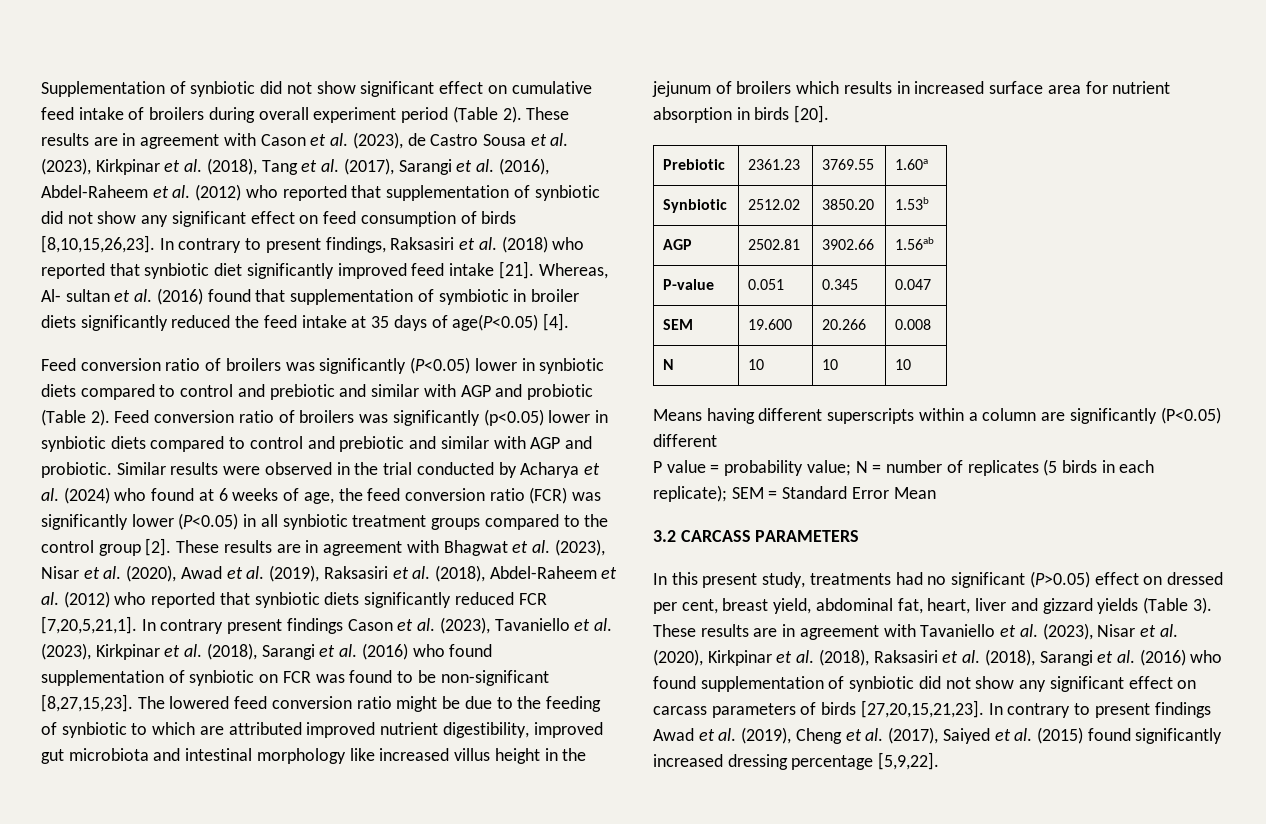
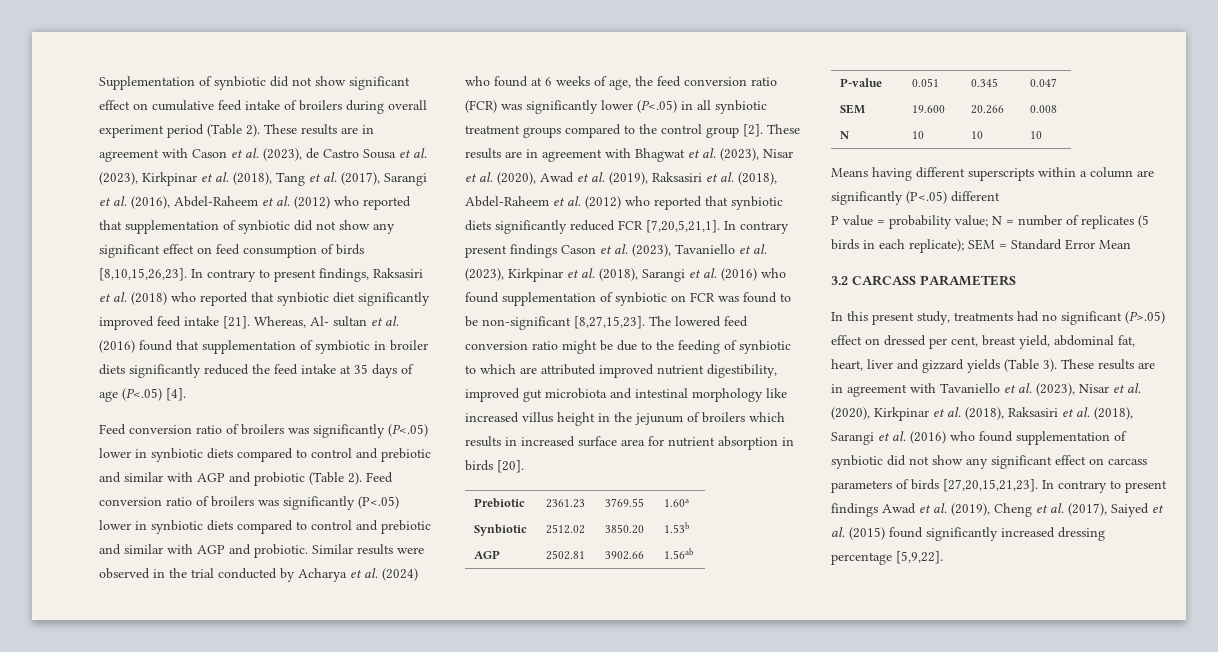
- Whereas, Al- sultan et al. (2016) found that supplementation of symbiotic in broiler diets significantly reduced the feed intake at 35 days of age(P<0.05) [4].
+ Whereas, Al- sultan et al. (2016) found that supplementation of symbiotic in broiler diets significantly reduced the feed intake at 35 days of age (P<.05) [4].
- Feed conversion ratio of broilers was significantly (P<0.05) lower in synbiotic diets compared to control and prebiotic and similar with AGP and probiotic (Table 2).
+ Feed conversion ratio of broilers was significantly (P<.05) lower in synbiotic diets compared to control and prebiotic and similar with AGP and probiotic (Table 2).
- Feed conversion ratio of broilers was significantly (p<0.05) lower in synbiotic diets compared to control and prebiotic and similar with AGP and probiotic.
+ Feed conversion ratio of broilers was significantly (P<.05) lower in synbiotic diets compared to control and prebiotic and similar with AGP and probiotic.
- Similar results were observed in the trial conducted by Acharya et al. (2024) who found at 6 weeks of age, the feed conversion ratio (FCR) was significantly lower (P<0.05) in all synbiotic treatment groups compared to the control group [2].
+ Similar results were observed in the trial conducted by Acharya et al. (2024) who found at 6 weeks of age, the feed conversion ratio (FCR) was significantly lower (P<.05) in all synbiotic treatment groups compared to the control group [2].
- Means having different superscripts within a column are significantly (P<0.05) different
+ Means having different superscripts within a column are significantly (P<.05) different
- In this present study, treatments had no significant (P>0.05) effect on dressed per cent, breast yield, abdominal fat, heart, liver and gizzard yields (Table 3).
+ In this present study, treatments had no significant (P>.05) effect on dressed per cent, breast yield, abdominal fat, heart, liver and gizzard yields (Table 3).

